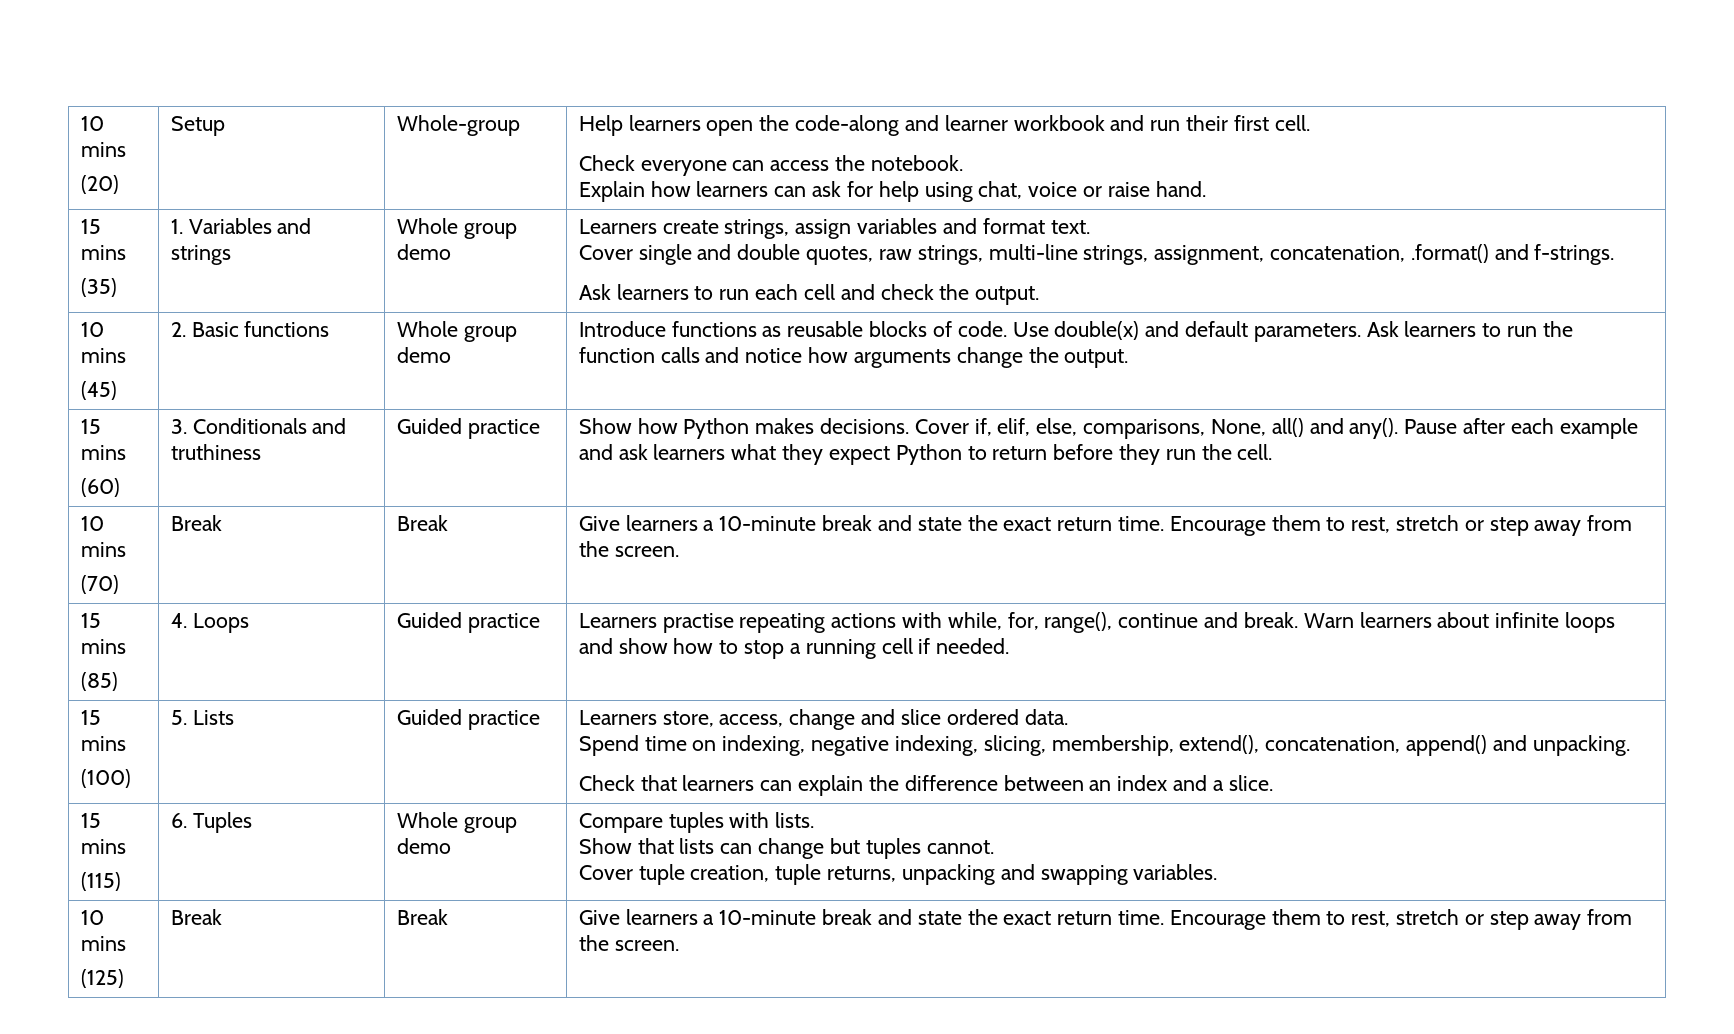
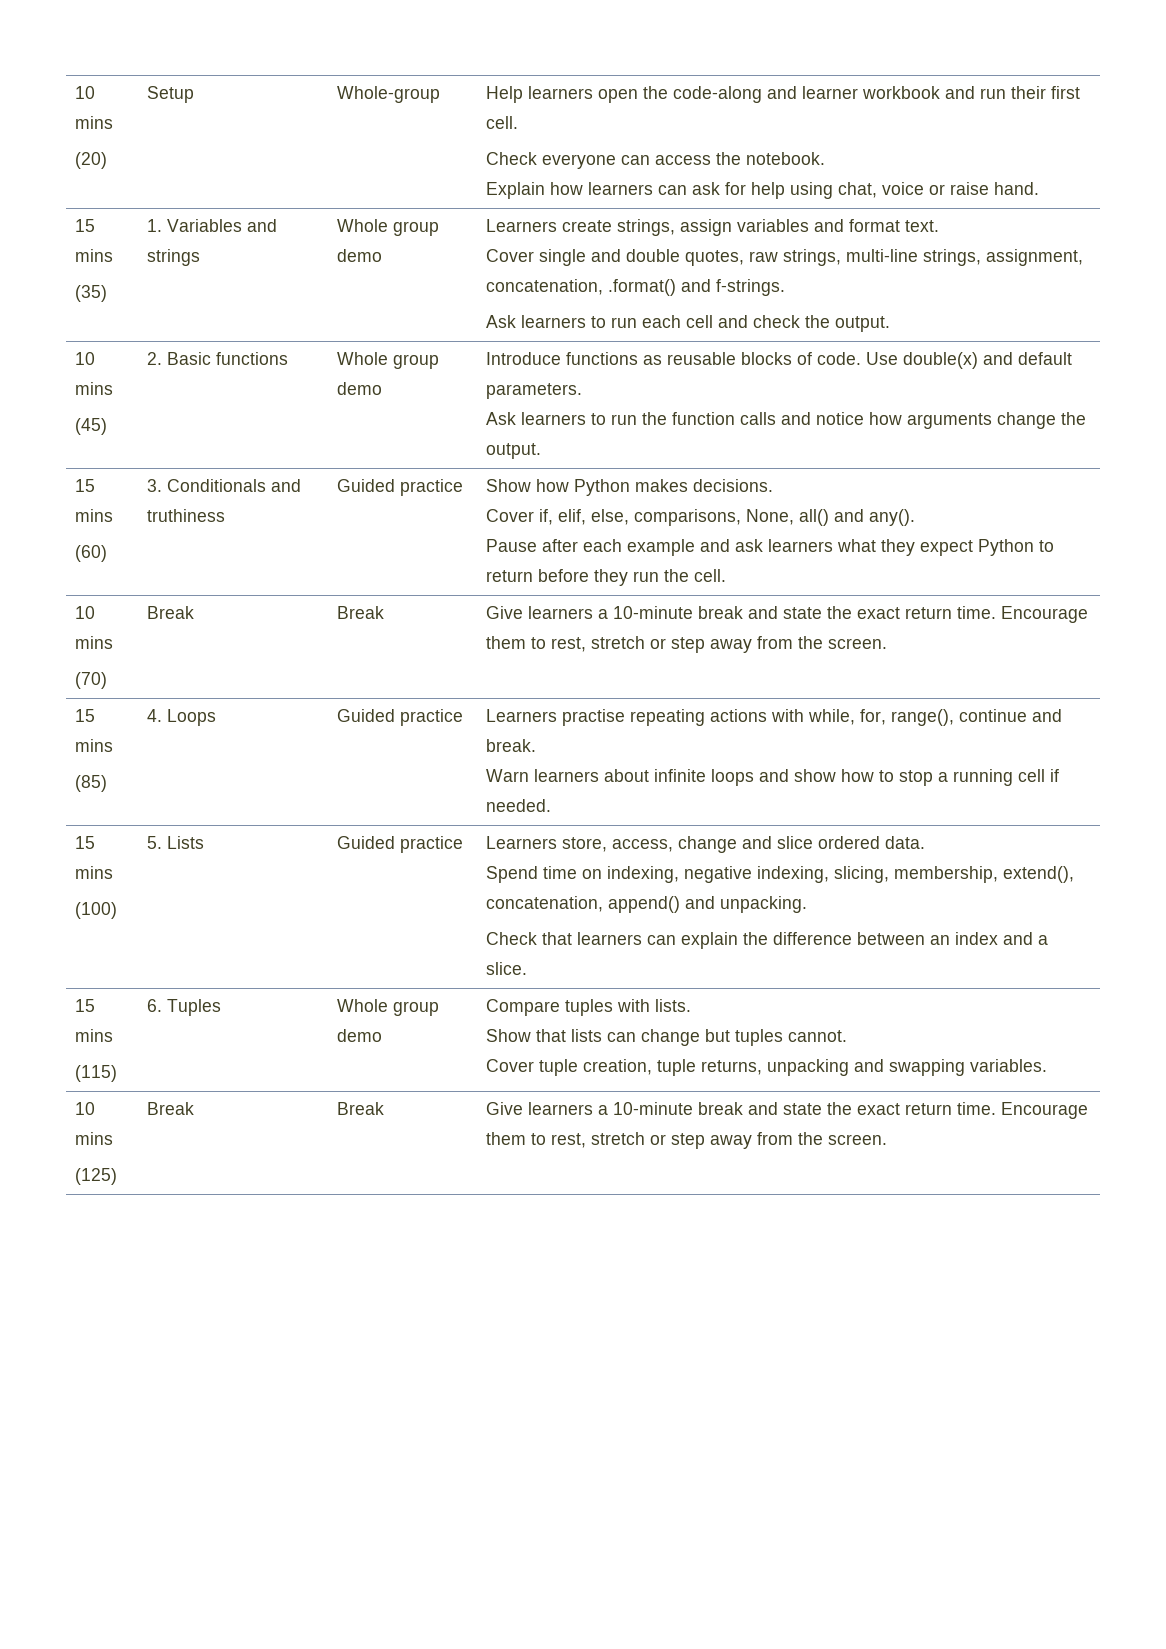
  Ask learners to run each cell and check the output.
  10 mins
- (45) | 2. Basic functions | Whole group demo | Introduce functions as reusable blocks of code. Use double(x) and default parameters. Ask learners to run the function calls and notice how arguments change the output.
+ (45) | 2. Basic functions | Whole group demo | Introduce functions as reusable blocks of code. Use double(x) and default parameters.
+ Ask learners to run the function calls and notice how arguments change the output.
- Show how Python makes decisions. Cover if, elif, else, comparisons, None, all() and any(). Pause after each example and ask learners what they expect Python to return before they run the cell.
+ Show how Python makes decisions.
+ Cover if, elif, else, comparisons, None, all() and any().
+ Pause after each example and ask learners what they expect Python to return before they run the cell.
  10 mins
  (70) | Break | Break | Give learners a 10-minute break and state the exact return time. Encourage them to rest, stretch or step away from the screen.
  15 mins
- (85) | 4. Loops | Guided practice | Learners practise repeating actions with while, for, range(), continue and break. Warn learners about infinite loops and show how to stop a running cell if needed.
+ (85) | 4. Loops | Guided practice | Learners practise repeating actions with while, for, range(), continue and break.
+ Warn learners about infinite loops and show how to stop a running cell if needed.

